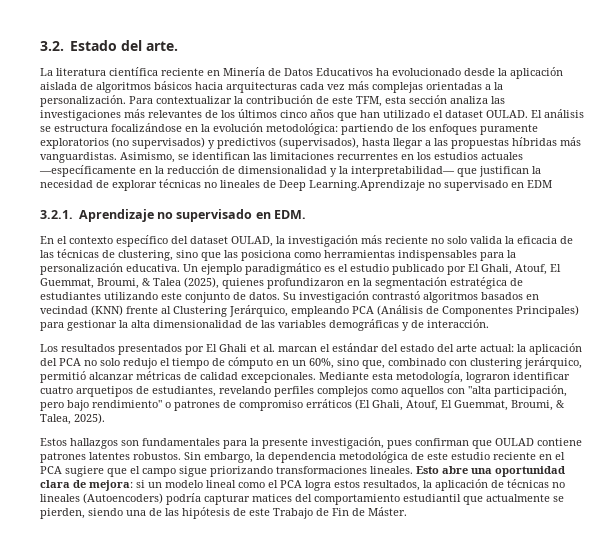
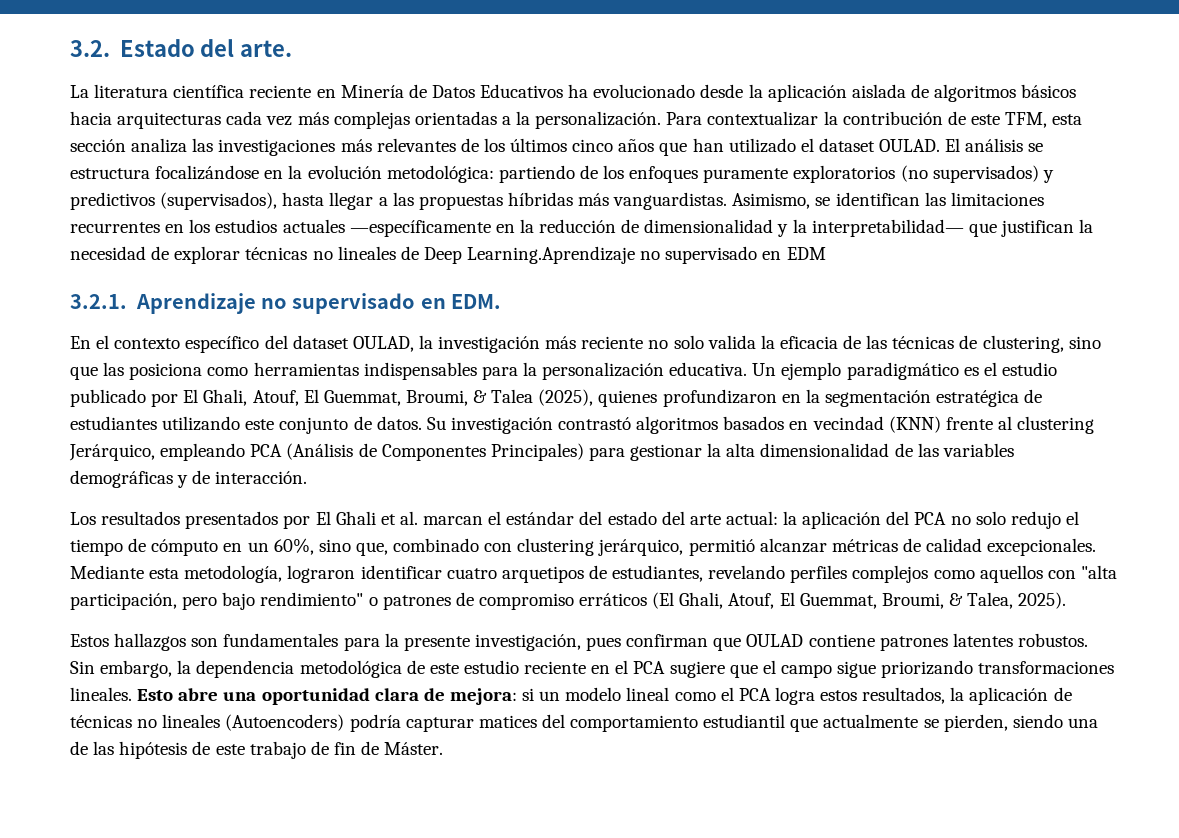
- Su investigación contrastó algoritmos basados en vecindad (KNN) frente al Clustering Jerárquico, empleando PCA (Análisis de Componentes Principales) para gestionar la alta dimensionalidad de las variables demográficas y de interacción.
+ Su investigación contrastó algoritmos basados en vecindad (KNN) frente al clustering Jerárquico, empleando PCA (Análisis de Componentes Principales) para gestionar la alta dimensionalidad de las variables demográficas y de interacción.
- Esto abre una oportunidad clara de mejora: si un modelo lineal como el PCA logra estos resultados, la aplicación de técnicas no lineales (Autoencoders) podría capturar matices del comportamiento estudiantil que actualmente se pierden, siendo una de las hipótesis de este Trabajo de Fin de Máster.
+ Esto abre una oportunidad clara de mejora: si un modelo lineal como el PCA logra estos resultados, la aplicación de técnicas no lineales (Autoencoders) podría capturar matices del comportamiento estudiantil que actualmente se pierden, siendo una de las hipótesis de este trabajo de fin de Máster.

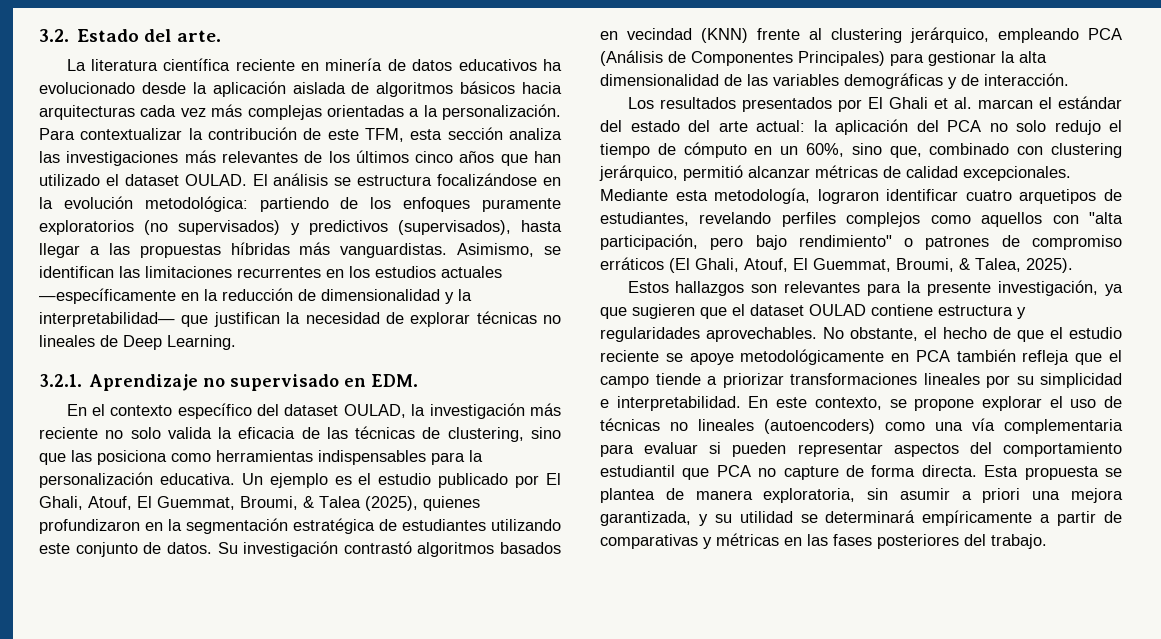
- La literatura científica reciente en Minería de Datos Educativos ha evolucionado desde la aplicación aislada de algoritmos básicos hacia arquitecturas cada vez más complejas orientadas a la personalización.
+ La literatura científica reciente en minería de datos educativos ha evolucionado desde la aplicación aislada de algoritmos básicos hacia arquitecturas cada vez más complejas orientadas a la personalización.
- Asimismo, se identifican las limitaciones recurrentes en los estudios actuales —específicamente en la reducción de dimensionalidad y la interpretabilidad— que justifican la necesidad de explorar técnicas no lineales de Deep Learning.Aprendizaje no supervisado en EDM
+ Asimismo, se identifican las limitaciones recurrentes en los estudios actuales —específicamente en la reducción de dimensionalidad y la interpretabilidad— que justifican la necesidad de explorar técnicas no lineales de Deep Learning.
- Un ejemplo paradigmático es el estudio publicado por El Ghali, Atouf, El Guemmat, Broumi, & Talea (2025), quienes profundizaron en la segmentación estratégica de estudiantes utilizando este conjunto de datos.
+ Un ejemplo es el estudio publicado por El Ghali, Atouf, El Guemmat, Broumi, & Talea (2025), quienes profundizaron en la segmentación estratégica de estudiantes utilizando este conjunto de datos.
- Su investigación contrastó algoritmos basados en vecindad (KNN) frente al clustering Jerárquico, empleando PCA (Análisis de Componentes Principales) para gestionar la alta dimensionalidad de las variables demográficas y de interacción.
+ Su investigación contrastó algoritmos basados en vecindad (KNN) frente al clustering jerárquico, empleando PCA (Análisis de Componentes Principales) para gestionar la alta dimensionalidad de las variables demográficas y de interacción.
- Estos hallazgos son fundamentales para la presente investigación, pues confirman que OULAD contiene patrones latentes robustos. Sin embargo, la dependencia metodológica de este estudio reciente en el PCA sugiere que el campo sigue priorizando transformaciones lineales. Esto abre una oportunidad clara de mejora: si un modelo lineal como el PCA logra estos resultados, la aplicación de técnicas no lineales (Autoencoders) podría capturar matices del comportamiento estudiantil que actualmente se pierden, siendo una de las hipótesis de este trabajo de fin de Máster.
+ Estos hallazgos son relevantes para la presente investigación, ya que sugieren que el dataset OULAD contiene estructura y regularidades aprovechables. No obstante, el hecho de que el estudio reciente se apoye metodológicamente en PCA también refleja que el campo tiende a priorizar transformaciones lineales por su simplicidad e interpretabilidad. En este contexto, se propone explorar el uso de técnicas no lineales (autoencoders) como una vía complementaria para evaluar si pueden representar aspectos del comportamiento estudiantil que PCA no capture de forma directa. Esta propuesta se plantea de manera exploratoria, sin asumir a priori una mejora garantizada, y su utilidad se determinará empíricamente a partir de comparativas y métricas en las fases posteriores del trabajo.

